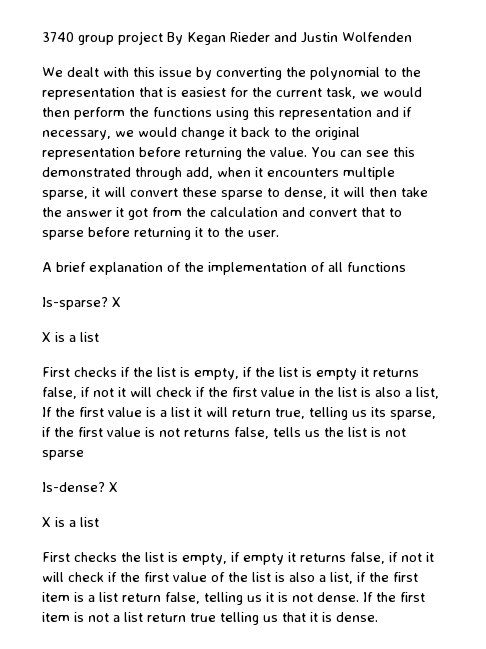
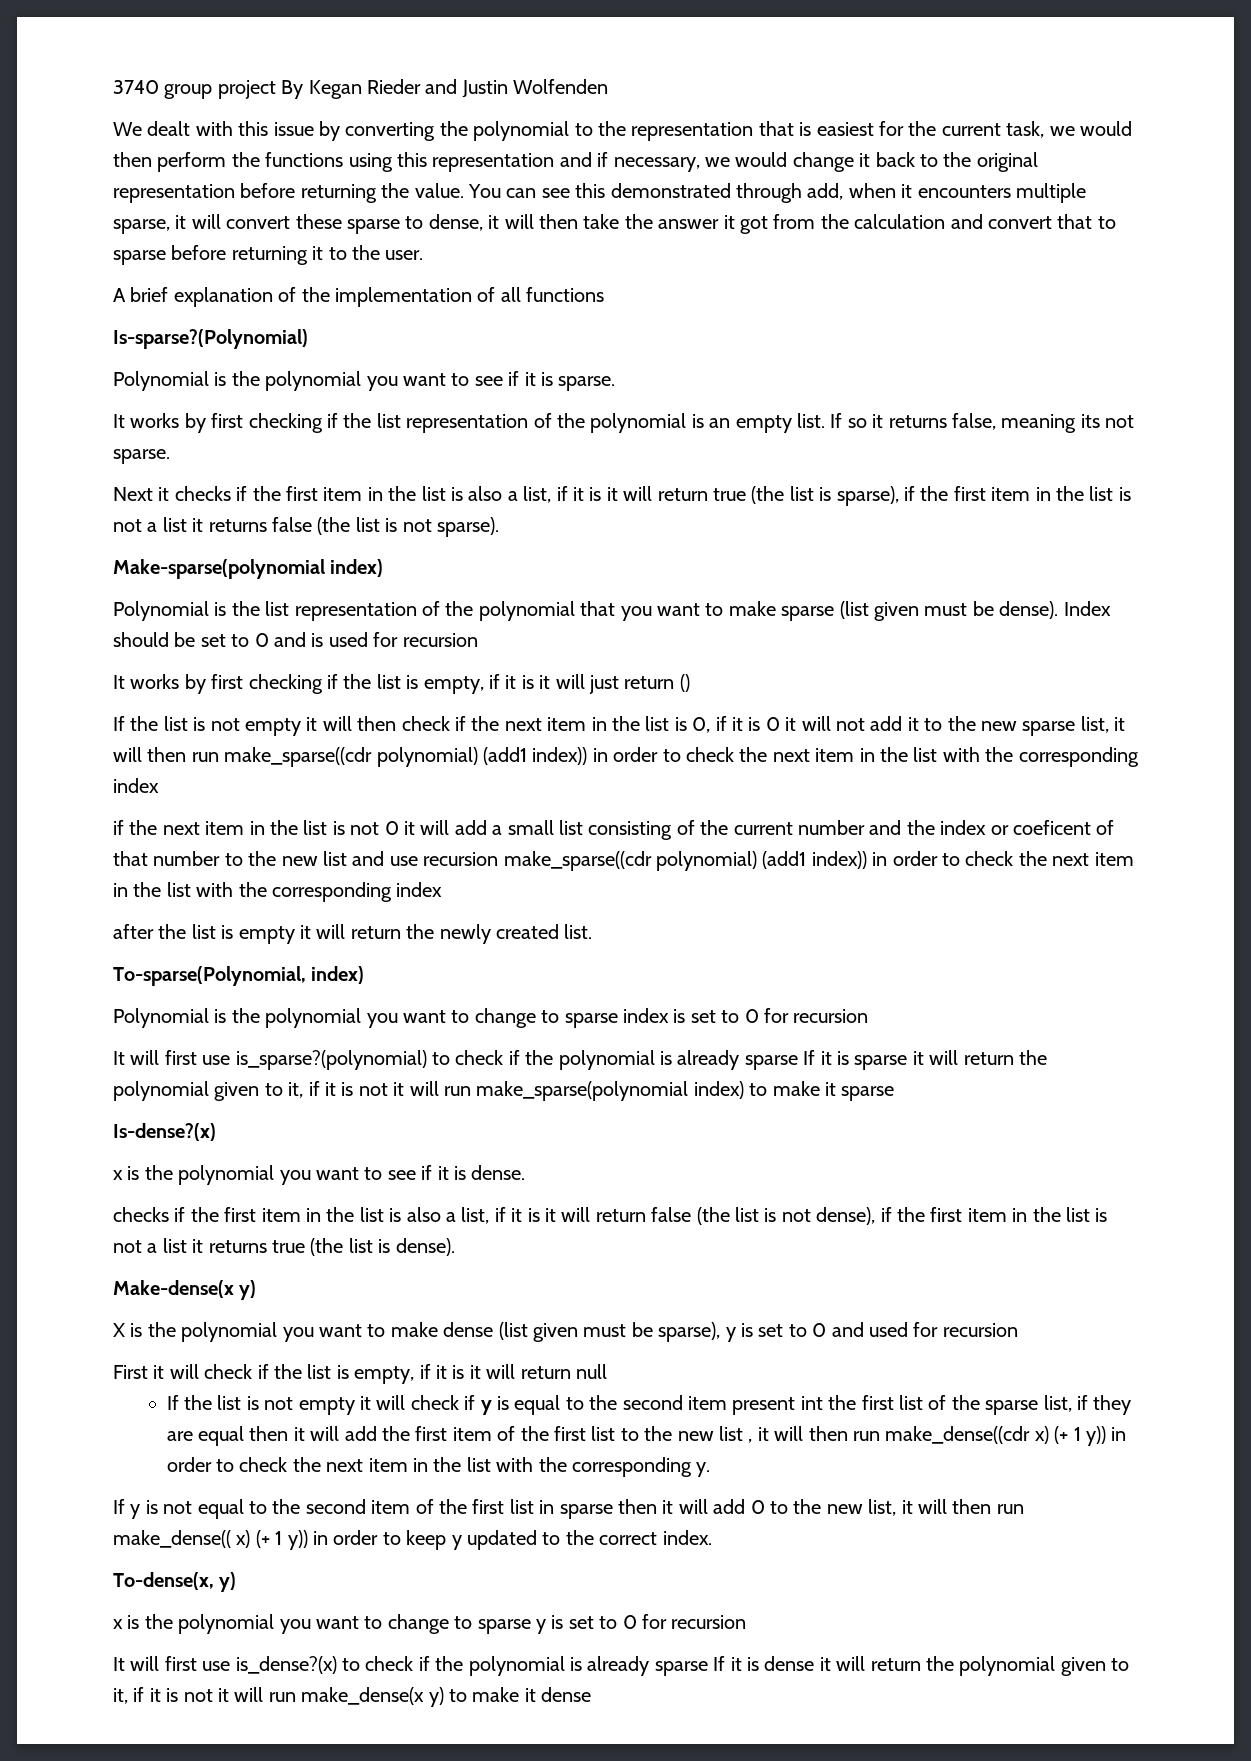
- Is-sparse? X
- X is a list
- First checks if the list is empty, if the list is empty it returns false, if not it will check if the first value in the list is also a list, If the first value is a list it will return true, telling us its sparse, if the first value is not returns false, tells us the list is not sparse
- Is-dense? X
- X is a list
- First checks the list is empty, if empty it returns false, if not it will check if the first value of the list is also a list, if the first item is a list return false, telling us it is not dense. If the first item is not a list return true telling us that it is dense.
+ Is-sparse?(Polynomial)
+ Polynomial is the polynomial you want to see if it is sparse.
+ It works by first checking if the list representation of the polynomial is an empty list. If so it returns false, meaning its not sparse.
+ Next it checks if the first item in the list is also a list, if it is it will return true (the list is sparse), if the first item in the list is not a list it returns false (the list is not sparse).
+ Make-sparse(polynomial index)
+ Polynomial is the list representation of the polynomial that you want to make sparse (list given must be dense). Index should be set to 0 and is used for recursion
+ It works by first checking if the list is empty, if it is it will just return ()
+ If the list is not empty it will then check if the next item in the list is 0, if it is 0 it will not add it to the new sparse list, it will then run make_sparse((cdr polynomial) (add1 index)) in order to check the next item in the list with the corresponding index
+ if the next item in the list is not 0 it will add a small list consisting of the current number and the index or coeficent of that number to the new list and use recursion make_sparse((cdr polynomial) (add1 index)) in order to check the next item in the list with the corresponding index
+ after the list is empty it will return the newly created list.
+ To-sparse(Polynomial, index)
+ Polynomial is the polynomial you want to change to sparse index is set to 0 for recursion
+ It will first use is_sparse?(polynomial) to check if the polynomial is already sparse If it is sparse it will return the polynomial given to it, if it is not it will run make_sparse(polynomial index) to make it sparse
+ Is-dense?(x)
+ x is the polynomial you want to see if it is dense.
+ checks if the first item in the list is also a list, if it is it will return false (the list is not dense), if the first item in the list is not a list it returns true (the list is dense).
+ Make-dense(x y)
+ X is the polynomial you want to make dense (list given must be sparse), y is set to 0 and used for recursion
+ First it will check if the list is empty, if it is it will return null
+ If the list is not empty it will check if y is equal to the second item present int the first list of the sparse list, if they are equal then it will add the first item of the first list to the new list , it will then run make_dense((cdr x) (+ 1 y)) in order to check the next item in the list with the corresponding y.
+ If y is not equal to the second item of the first list in sparse then it will add 0 to the new list, it will then run make_dense(( x) (+ 1 y)) in order to keep y updated to the correct index.
+ To-dense(x, y)
+ x is the polynomial you want to change to sparse y is set to 0 for recursion
+ It will first use is_dense?(x) to check if the polynomial is already sparse If it is dense it will return the polynomial given to it, if it is not it will run make_dense(x y) to make it dense

